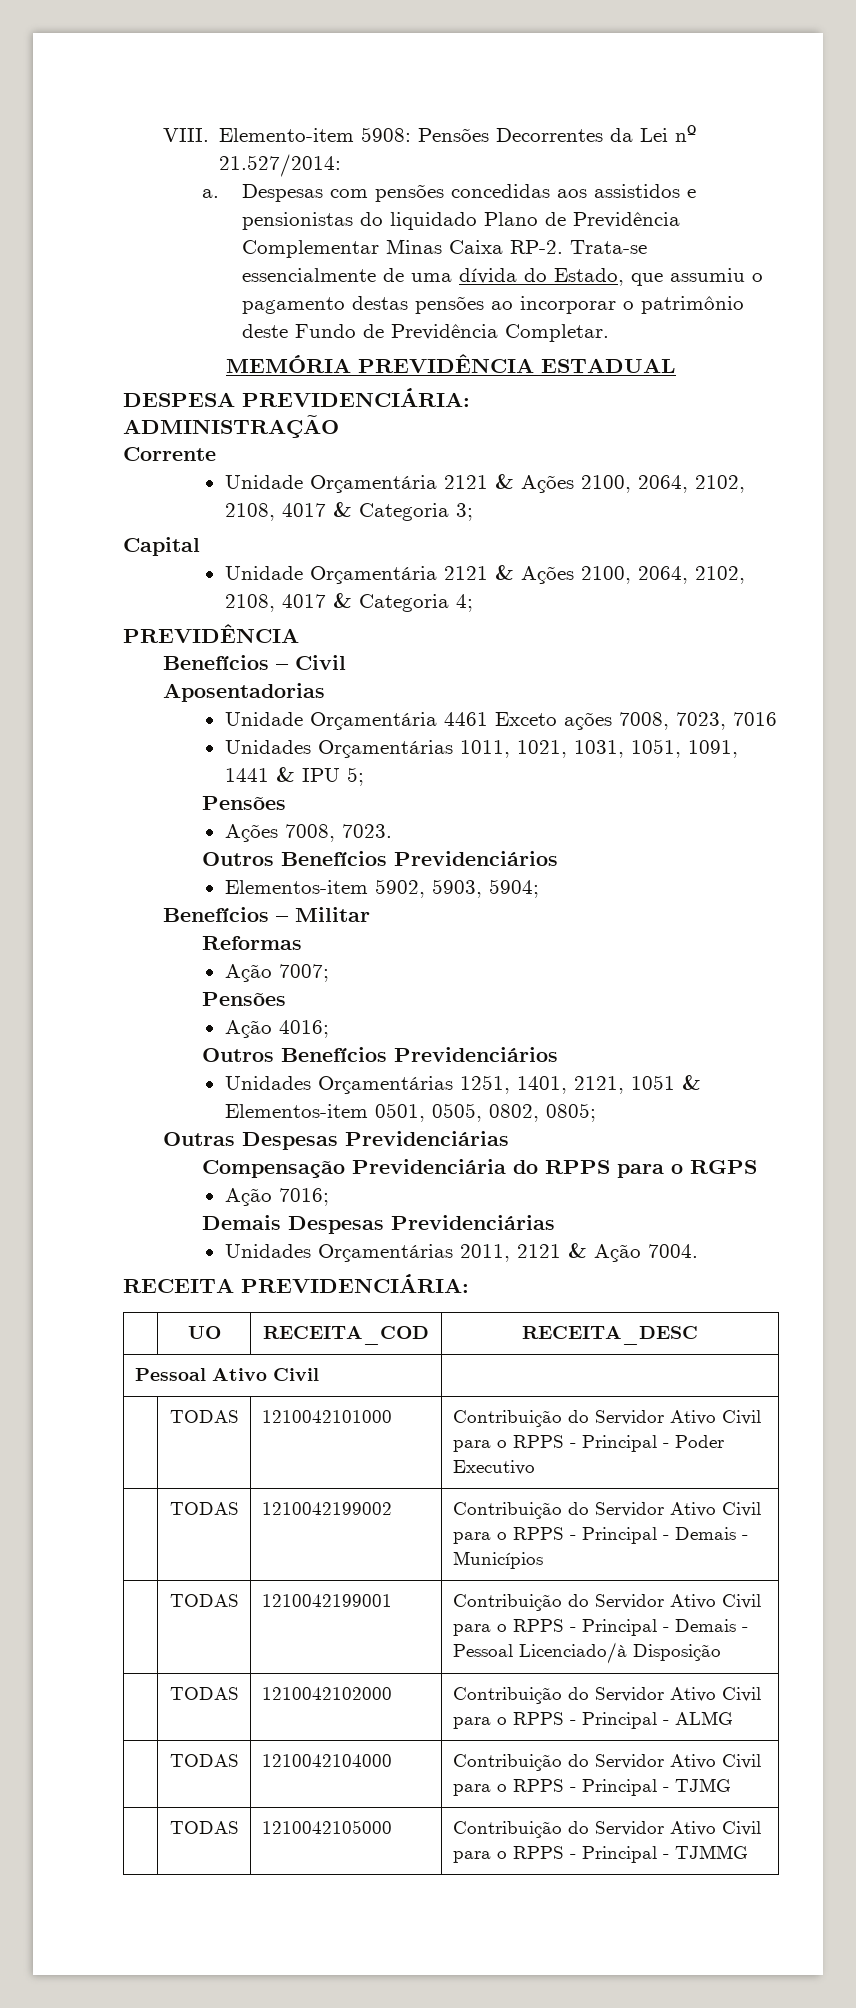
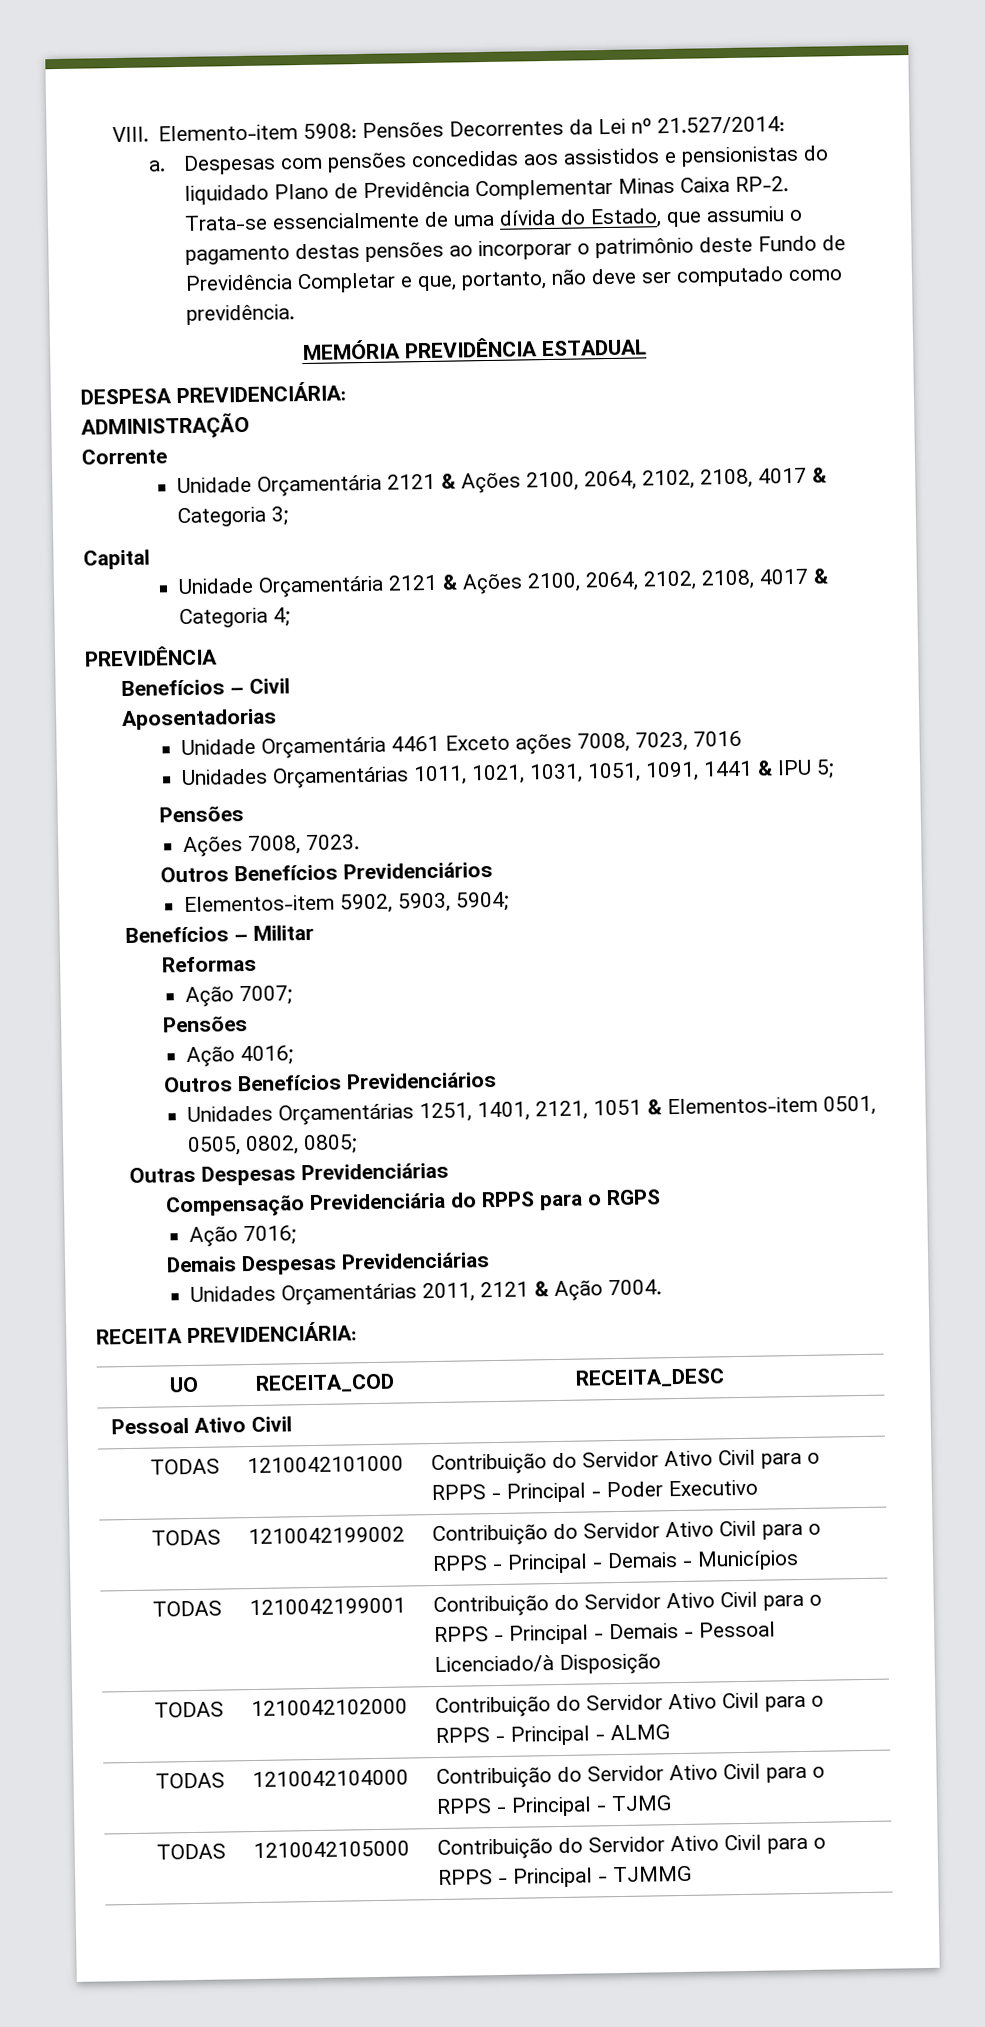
- Trata-se essencialmente de uma dívida do Estado, que assumiu o pagamento destas pensões ao incorporar o patrimônio deste Fundo de Previdência Completar.
+ Trata-se essencialmente de uma dívida do Estado, que assumiu o pagamento destas pensões ao incorporar o patrimônio deste Fundo de Previdência Completar e que, portanto, não deve ser computado como previdência.

